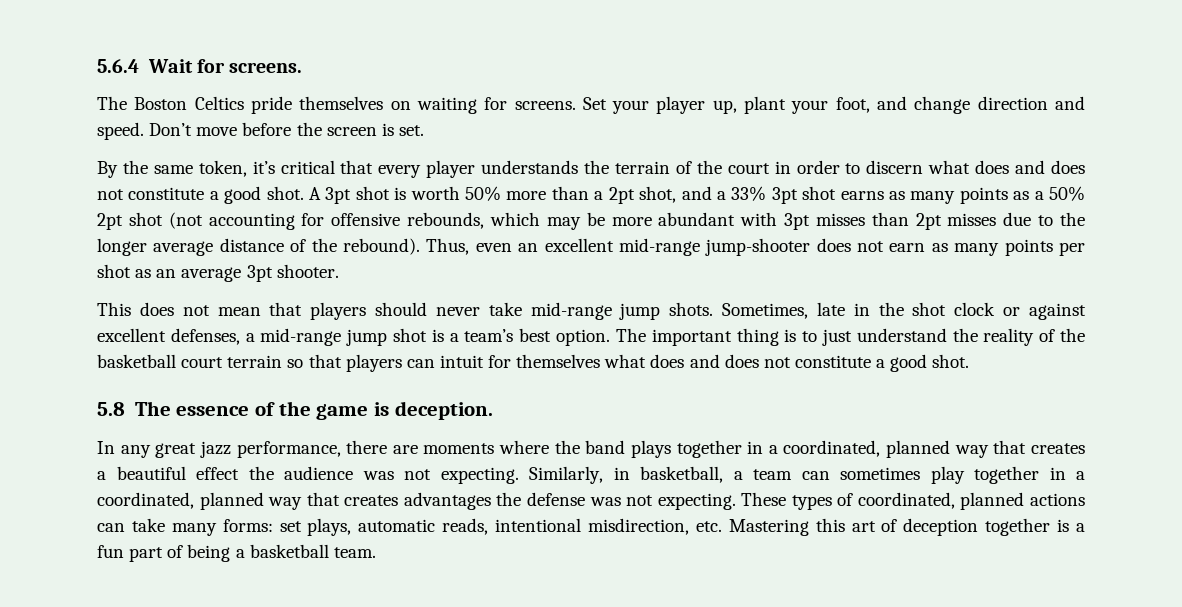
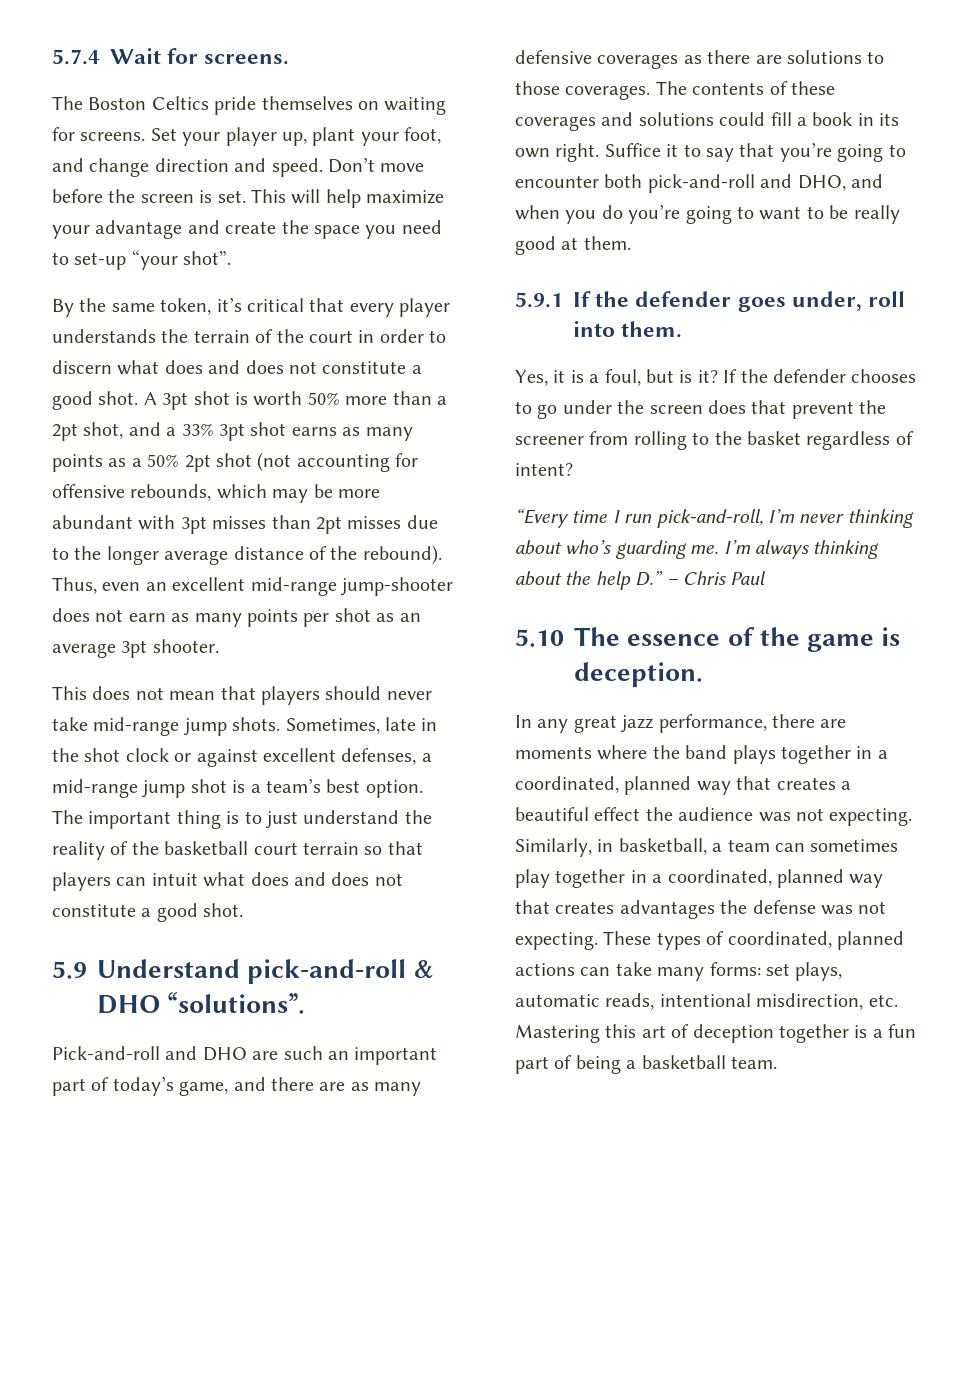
- 5.6.4 Wait for screens.
+ 5.7.4 Wait for screens.
+ This will help maximize your advantage and create the space you need to set-up “your shot”.
- The important thing is to just understand the reality of the basketball court terrain so that players can intuit for themselves what does and does not constitute a good shot.
+ The important thing is to just understand the reality of the basketball court terrain so that players can intuit what does and does not constitute a good shot.
- 5.8 The essence of the game is deception.
+ 5.9 Understand pick-and-roll & DHO “solutions”.
+ Pick-and-roll and DHO are such an important part of today’s game, and there are as many defensive coverages as there are solutions to those coverages. The contents of these coverages and solutions could fill a book in its own right. Suffice it to say that you’re going to encounter both pick-and-roll and DHO, and when you do you’re going to want to be really good at them.
+ 5.9.1 If the defender goes under, roll into them.
+ Yes, it is a foul, but is it? If the defender chooses to go under the screen does that prevent the screener from rolling to the basket regardless of intent?
+ “Every time I run pick-and-roll, I’m never thinking about who’s guarding me. I’m always thinking about the help D.” – Chris Paul
+ 5.10 The essence of the game is deception.

